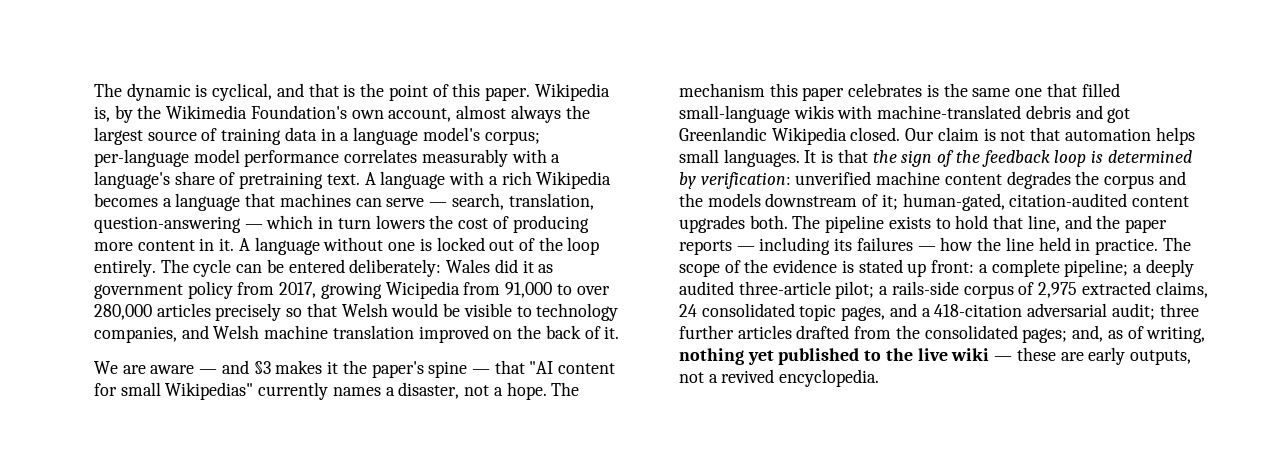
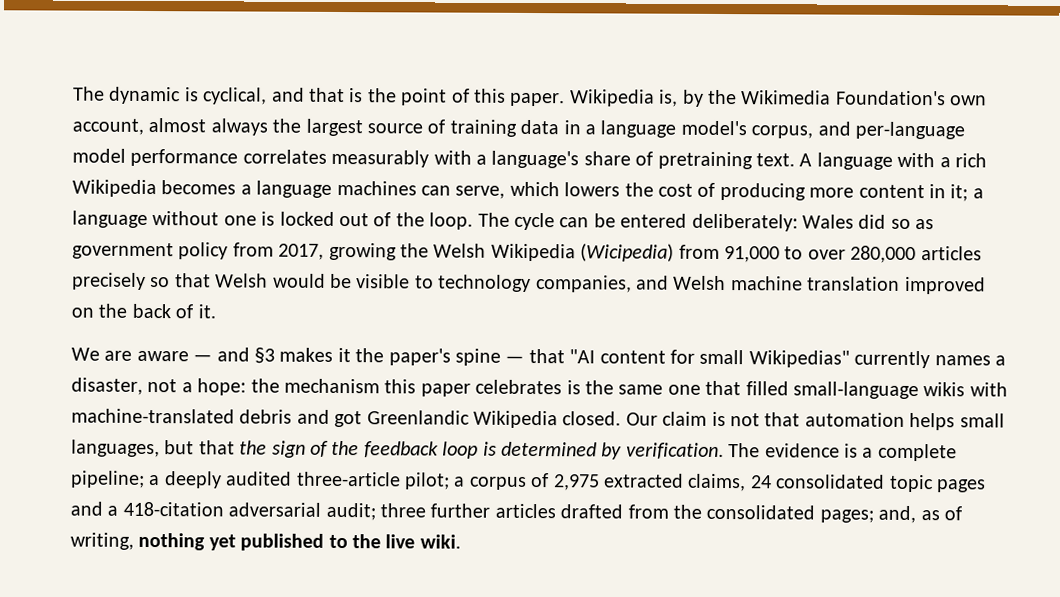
- Wikipedia is, by the Wikimedia Foundation's own account, almost always the largest source of training data in a language model's corpus; per-language model performance correlates measurably with a language's share of pretraining text.
+ Wikipedia is, by the Wikimedia Foundation's own account, almost always the largest source of training data in a language model's corpus, and per-language model performance correlates measurably with a language's share of pretraining text.
- A language with a rich Wikipedia becomes a language that machines can serve — search, translation, question-answering — which in turn lowers the cost of producing more content in it. A language without one is locked out of the loop entirely.
+ A language with a rich Wikipedia becomes a language machines can serve, which lowers the cost of producing more content in it; a language without one is locked out of the loop.
- The cycle can be entered deliberately: Wales did it as government policy from 2017, growing Wicipedia from 91,000 to over 280,000 articles precisely so that Welsh would be visible to technology companies, and Welsh machine translation improved on the back of it.
+ The cycle can be entered deliberately: Wales did so as government policy from 2017, growing the Welsh Wikipedia (Wicipedia) from 91,000 to over 280,000 articles precisely so that Welsh would be visible to technology companies, and Welsh machine translation improved on the back of it.
- We are aware — and §3 makes it the paper's spine — that "AI content for small Wikipedias" currently names a disaster, not a hope. The mechanism this paper celebrates is the same one that filled small-language wikis with machine-translated debris and got Greenlandic Wikipedia closed.
+ We are aware — and §3 makes it the paper's spine — that "AI content for small Wikipedias" currently names a disaster, not a hope: the mechanism this paper celebrates is the same one that filled small-language wikis with machine-translated debris and got Greenlandic Wikipedia closed.
- Our claim is not that automation helps small languages. It is that the sign of the feedback loop is determined by verification: unverified machine content degrades the corpus and the models downstream of it; human-gated, citation-audited content upgrades both. The pipeline exists to hold that line, and the paper reports — including its failures — how the line held in practice. The scope of the evidence is stated up front: a complete pipeline; a deeply audited three-article pilot; a rails-side corpus of 2,975 extracted claims, 24 consolidated topic pages, and a 418-citation adversarial audit; three further articles drafted from the consolidated pages; and, as of writing, nothing yet published to the live wiki — these are early outputs, not a revived encyclopedia.
+ Our claim is not that automation helps small languages, but that the sign of the feedback loop is determined by verification. The evidence is a complete pipeline; a deeply audited three-article pilot; a corpus of 2,975 extracted claims, 24 consolidated topic pages and a 418-citation adversarial audit; three further articles drafted from the consolidated pages; and, as of writing, nothing yet published to the live wiki.

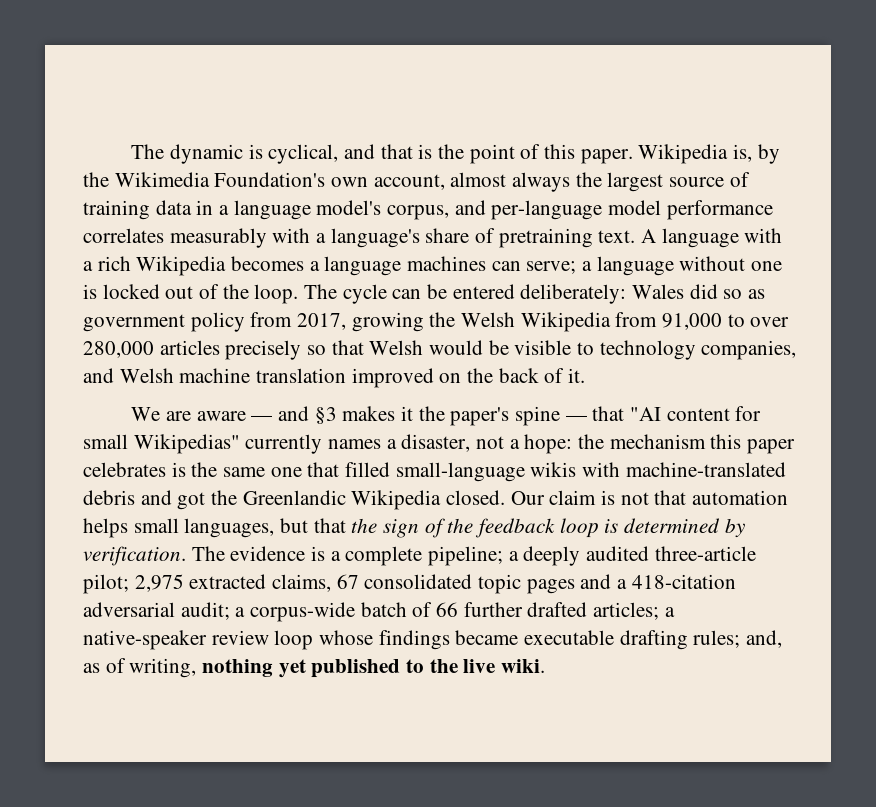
- A language with a rich Wikipedia becomes a language machines can serve, which lowers the cost of producing more content in it; a language without one is locked out of the loop.
+ A language with a rich Wikipedia becomes a language machines can serve; a language without one is locked out of the loop.
- The cycle can be entered deliberately: Wales did so as government policy from 2017, growing the Welsh Wikipedia (Wicipedia) from 91,000 to over 280,000 articles precisely so that Welsh would be visible to technology companies, and Welsh machine translation improved on the back of it.
+ The cycle can be entered deliberately: Wales did so as government policy from 2017, growing the Welsh Wikipedia from 91,000 to over 280,000 articles precisely so that Welsh would be visible to technology companies, and Welsh machine translation improved on the back of it.
- We are aware — and §3 makes it the paper's spine — that "AI content for small Wikipedias" currently names a disaster, not a hope: the mechanism this paper celebrates is the same one that filled small-language wikis with machine-translated debris and got Greenlandic Wikipedia closed.
+ We are aware — and §3 makes it the paper's spine — that "AI content for small Wikipedias" currently names a disaster, not a hope: the mechanism this paper celebrates is the same one that filled small-language wikis with machine-translated debris and got the Greenlandic Wikipedia closed.
- The evidence is a complete pipeline; a deeply audited three-article pilot; a corpus of 2,975 extracted claims, 24 consolidated topic pages and a 418-citation adversarial audit; three further articles drafted from the consolidated pages; and, as of writing, nothing yet published to the live wiki.
+ The evidence is a complete pipeline; a deeply audited three-article pilot; 2,975 extracted claims, 67 consolidated topic pages and a 418-citation adversarial audit; a corpus-wide batch of 66 further drafted articles; a native-speaker review loop whose findings became executable drafting rules; and, as of writing, nothing yet published to the live wiki.

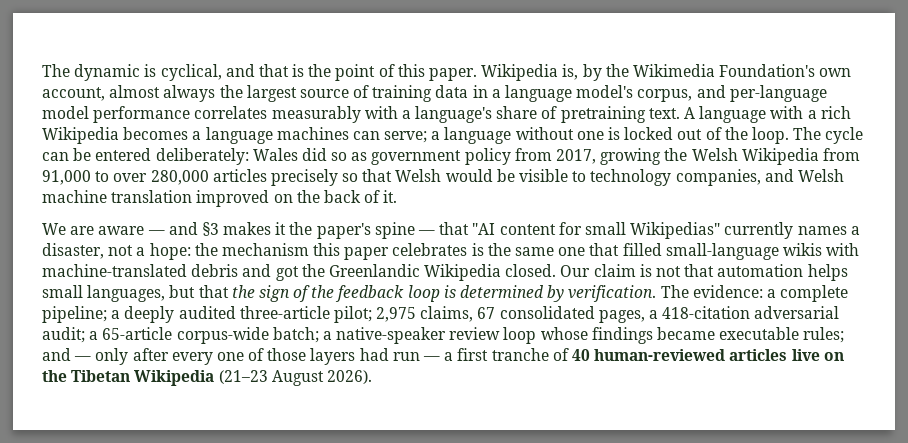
- The evidence is a complete pipeline; a deeply audited three-article pilot; 2,975 extracted claims, 67 consolidated topic pages and a 418-citation adversarial audit; a corpus-wide batch of 66 further drafted articles; a native-speaker review loop whose findings became executable drafting rules; and, as of writing, nothing yet published to the live wiki.
+ The evidence: a complete pipeline; a deeply audited three-article pilot; 2,975 claims, 67 consolidated pages, a 418-citation adversarial audit; a 65-article corpus-wide batch; a native-speaker review loop whose findings became executable rules; and — only after every one of those layers had run — a first tranche of 40 human-reviewed articles live on the Tibetan Wikipedia (21–23 August 2026).

